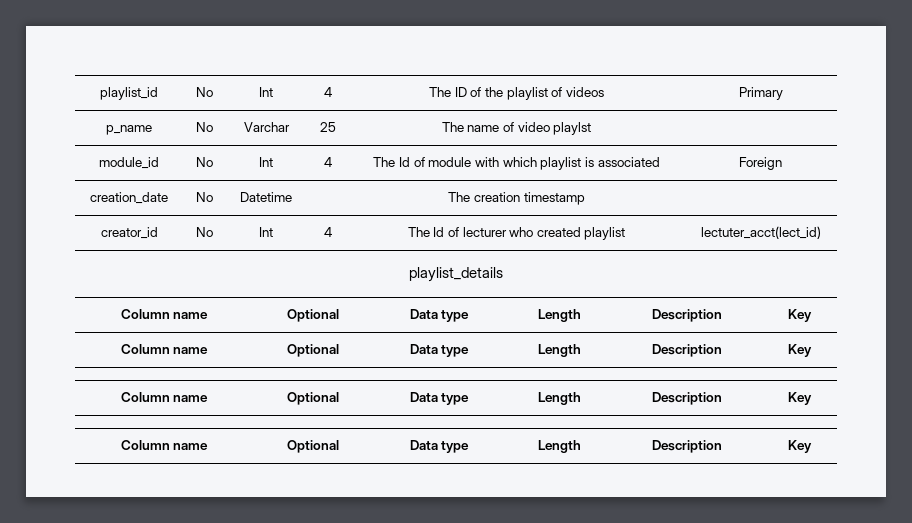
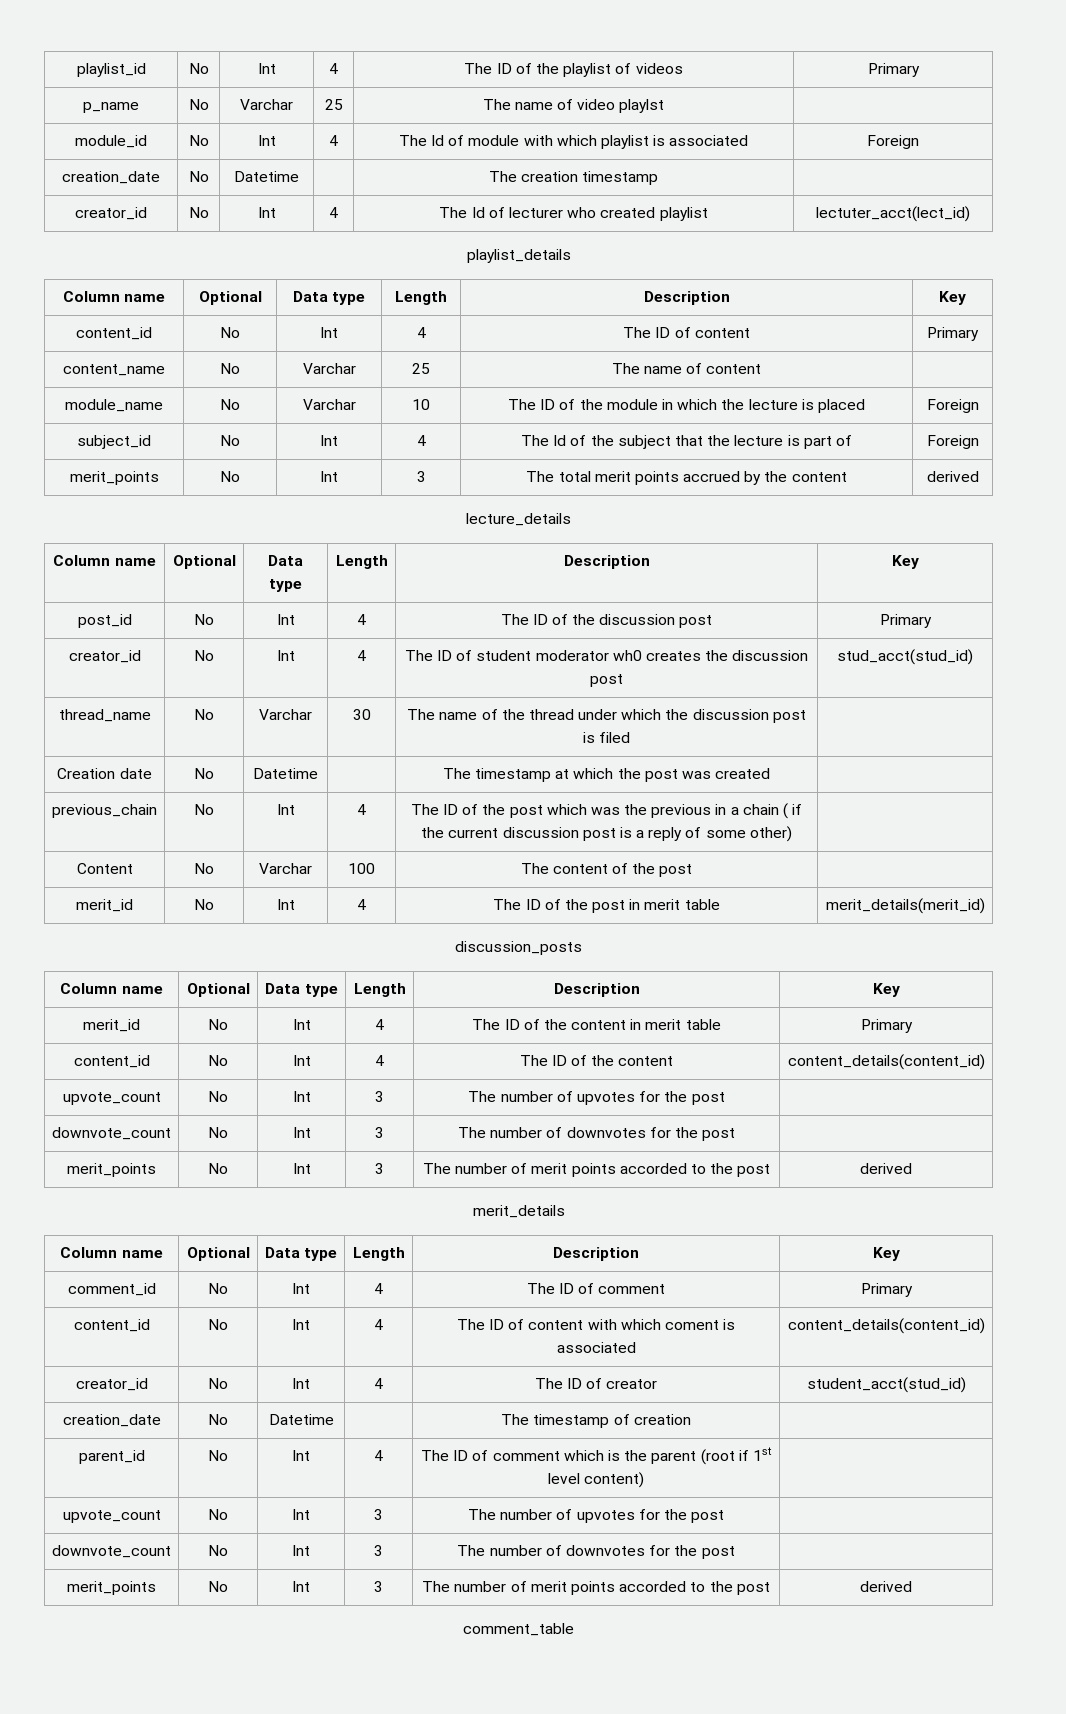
  playlist_details
  Column name | Optional | Data type | Length | Description | Key
+ content_id | No | Int | 4 | The ID of content | Primary
+ content_name | No | Varchar | 25 | The name of content |
+ module_name | No | Varchar | 10 | The ID of the module in which the lecture is placed | Foreign
+ subject_id | No | Int | 4 | The Id of the subject that the lecture is part of | Foreign
+ merit_points | No | Int | 3 | The total merit points accrued by the content | derived
+ lecture_details
  Column name | Optional | Data type | Length | Description | Key
+ post_id | No | Int | 4 | The ID of the discussion post | Primary
+ creator_id | No | Int | 4 | The ID of student moderator wh0 creates the discussion post | stud_acct(stud_id)
+ thread_name | No | Varchar | 30 | The name of the thread under which the discussion post is filed |
+ Creation date | No | Datetime | | The timestamp at which the post was created |
+ previous_chain | No | Int | 4 | The ID of the post which was the previous in a chain ( if the current discussion post is a reply of some other) |
+ Content | No | Varchar | 100 | The content of the post |
+ merit_id | No | Int | 4 | The ID of the post in merit table | merit_details(merit_id)
+ discussion_posts
  Column name | Optional | Data type | Length | Description | Key
+ merit_id | No | Int | 4 | The ID of the content in merit table | Primary
+ content_id | No | Int | 4 | The ID of the content | content_details(content_id)
+ upvote_count | No | Int | 3 | The number of upvotes for the post |
+ downvote_count | No | Int | 3 | The number of downvotes for the post |
+ merit_points | No | Int | 3 | The number of merit points accorded to the post | derived
+ merit_details
  Column name | Optional | Data type | Length | Description | Key
+ comment_id | No | Int | 4 | The ID of comment | Primary
+ content_id | No | Int | 4 | The ID of content with which coment is associated | content_details(content_id)
+ creator_id | No | Int | 4 | The ID of creator | student_acct(stud_id)
+ creation_date | No | Datetime | | The timestamp of creation |
+ parent_id | No | Int | 4 | The ID of comment which is the parent (root if 1st level content) |
+ upvote_count | No | Int | 3 | The number of upvotes for the post |
+ downvote_count | No | Int | 3 | The number of downvotes for the post |
+ merit_points | No | Int | 3 | The number of merit points accorded to the post | derived
+ comment_table

